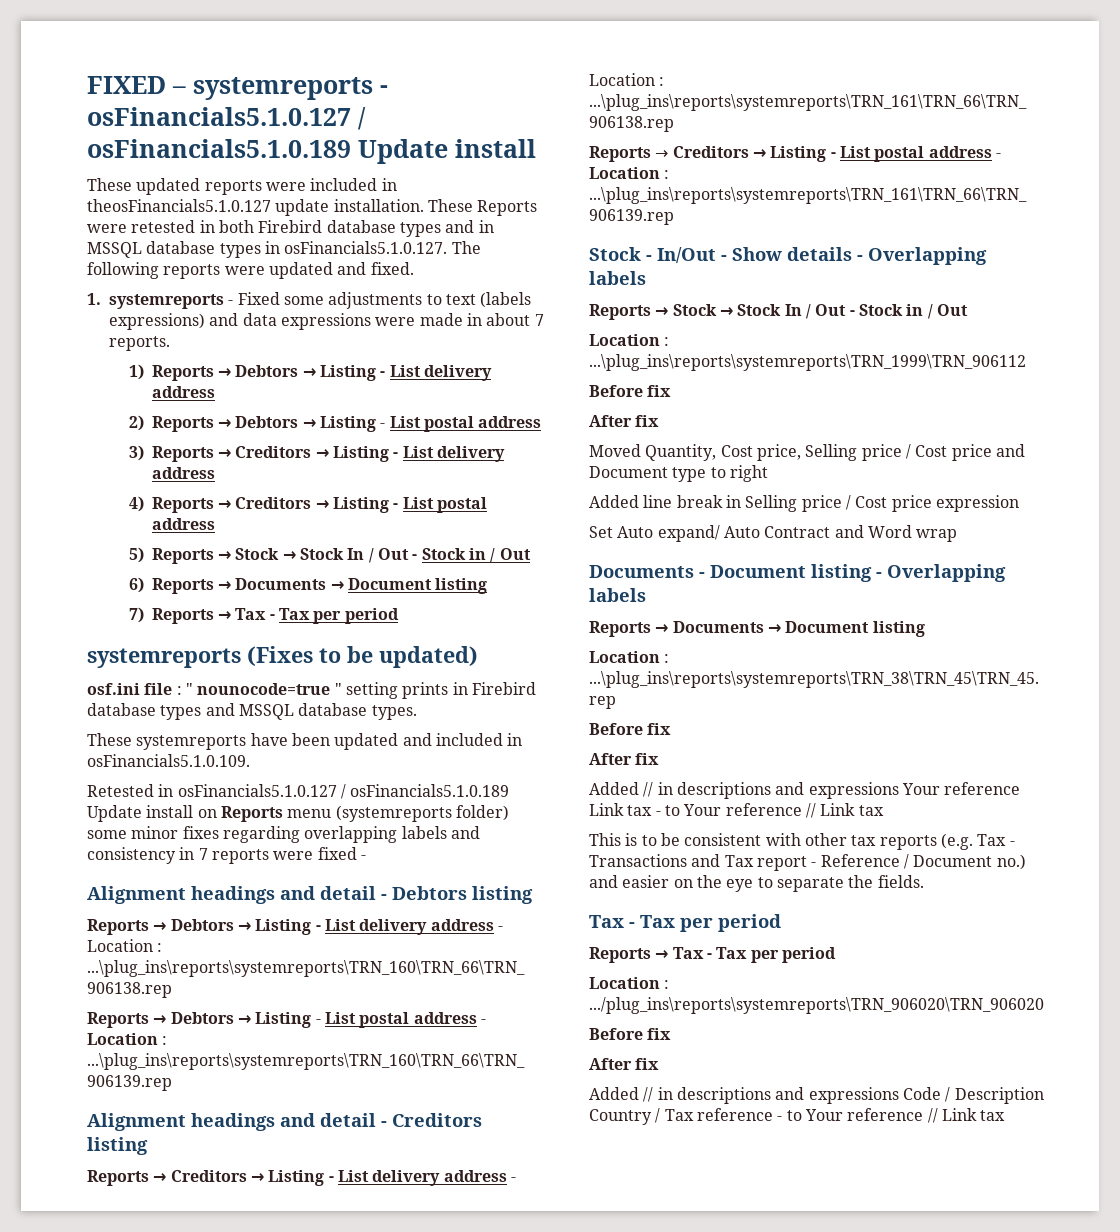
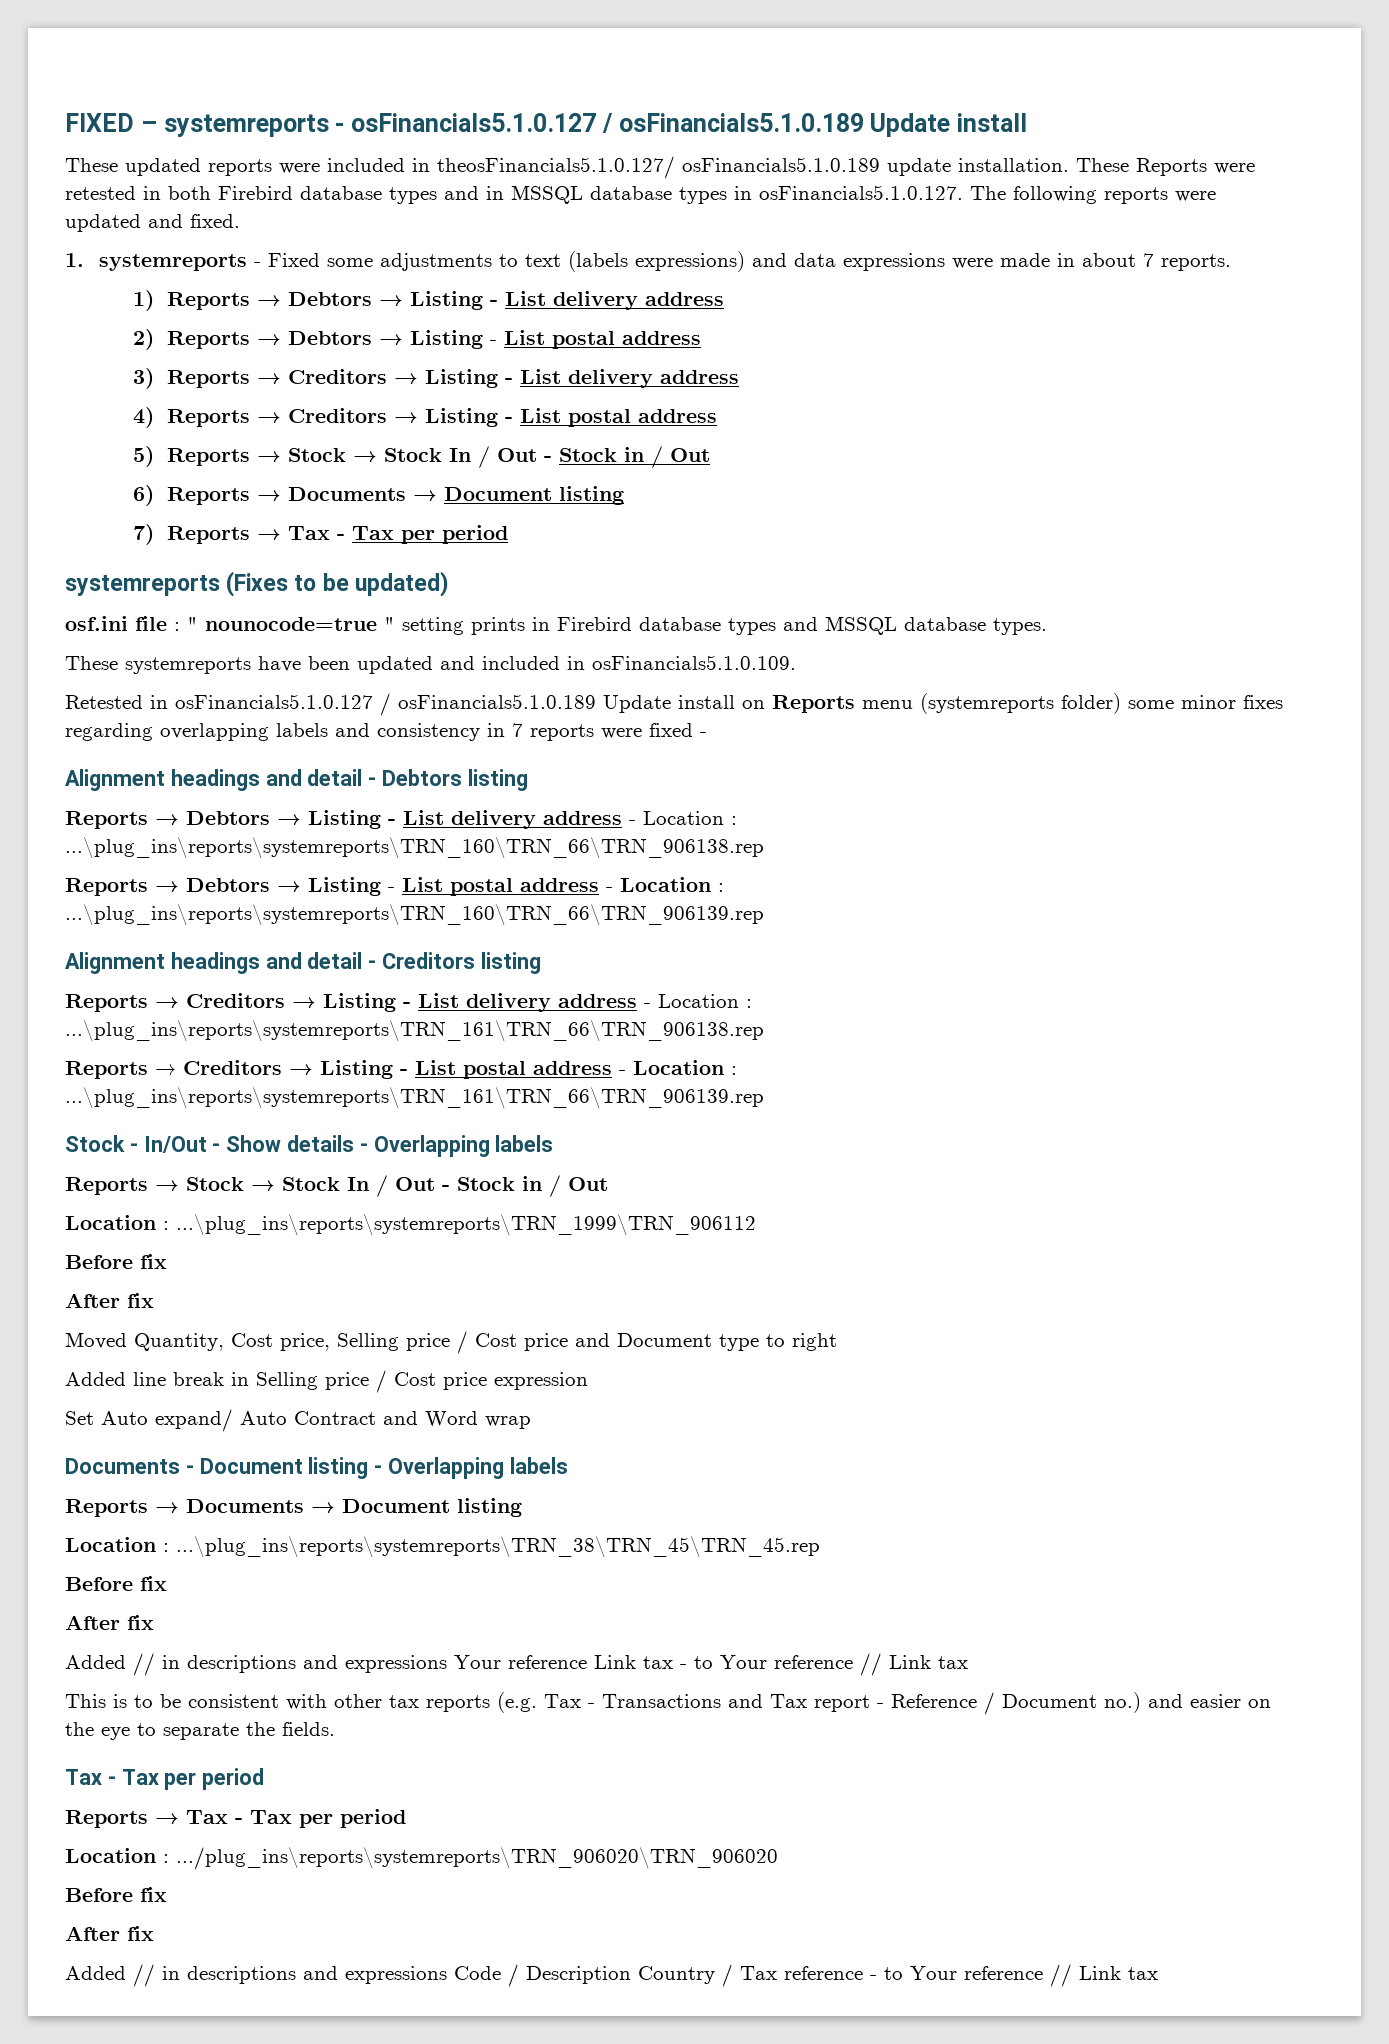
- These updated reports were included in theosFinancials5.1.0.127 update installation.
+ These updated reports were included in theosFinancials5.1.0.127/ osFinancials5.1.0.189 update installation.

